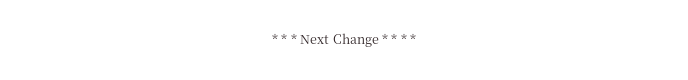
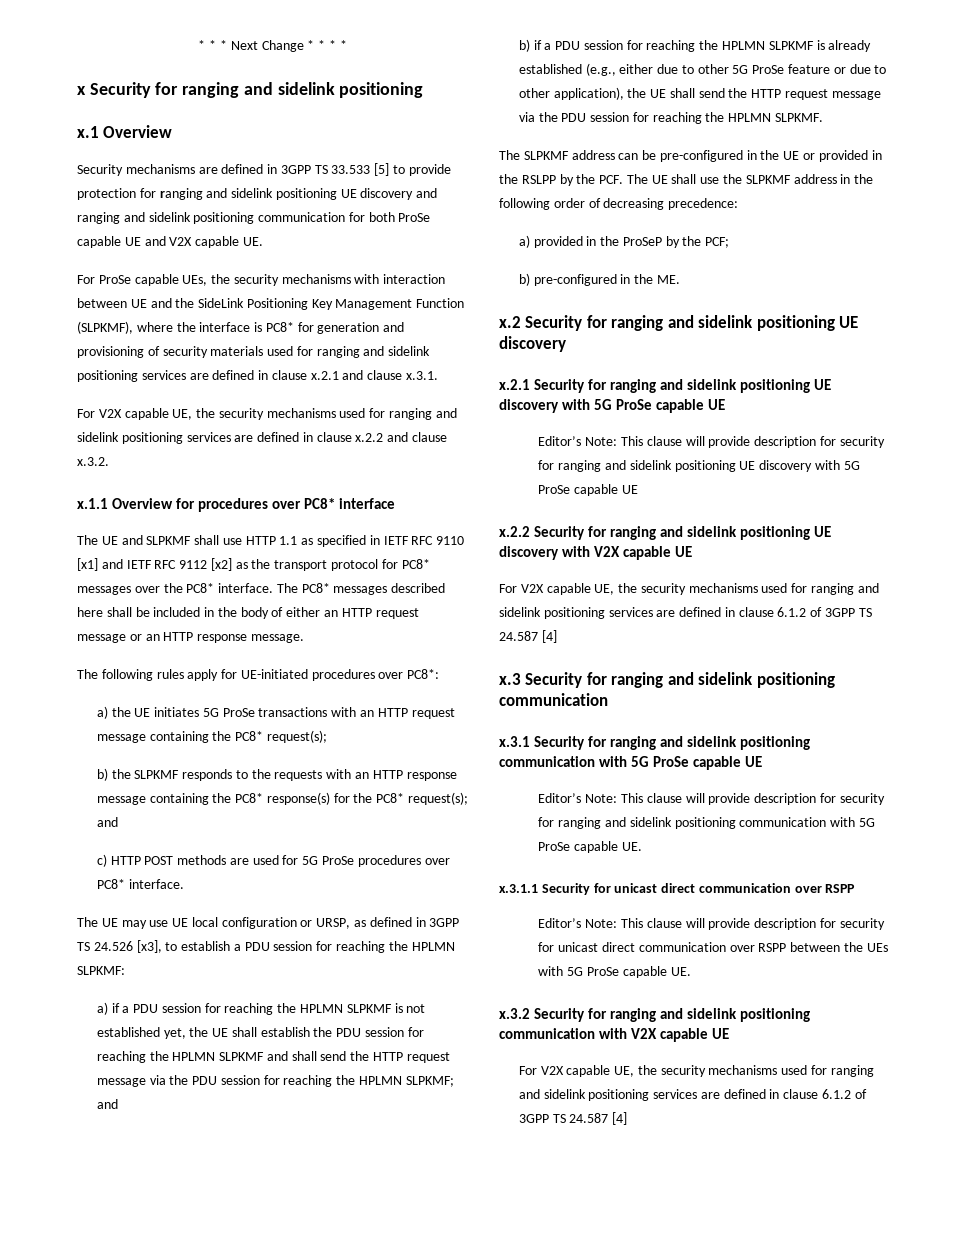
+ x Security for ranging and sidelink positioning
+ x.1 Overview
+ Security mechanisms are defined in 3GPP TS 33.533 [5] to provide protection for ranging and sidelink positioning UE discovery and ranging and sidelink positioning communication for both ProSe capable UE and V2X capable UE.
+ For ProSe capable UEs, the security mechanisms with interaction between UE and the SideLink Positioning Key Management Function (SLPKMF), where the interface is PC8* for generation and provisioning of security materials used for ranging and sidelink positioning services are defined in clause x.2.1 and clause x.3.1.
+ For V2X capable UE, the security mechanisms used for ranging and sidelink positioning services are defined in clause x.2.2 and clause x.3.2.
+ x.1.1 Overview for procedures over PC8* interface
+ The UE and SLPKMF shall use HTTP 1.1 as specified in IETF RFC 9110 [x1] and IETF RFC 9112 [x2] as the transport protocol for PC8* messages over the PC8* interface. The PC8* messages described here shall be included in the body of either an HTTP request message or an HTTP response message.
+ The following rules apply for UE-initiated procedures over PC8*:
+ a) the UE initiates 5G ProSe transactions with an HTTP request message containing the PC8* request(s);
+ b) the SLPKMF responds to the requests with an HTTP response message containing the PC8* response(s) for the PC8* request(s); and
+ c) HTTP POST methods are used for 5G ProSe procedures over PC8* interface.
+ The UE may use UE local configuration or URSP, as defined in 3GPP TS 24.526 [x3], to establish a PDU session for reaching the HPLMN SLPKMF:
+ a) if a PDU session for reaching the HPLMN SLPKMF is not established yet, the UE shall establish the PDU session for reaching the HPLMN SLPKMF and shall send the HTTP request message via the PDU session for reaching the HPLMN SLPKMF; and
+ b) if a PDU session for reaching the HPLMN SLPKMF is already established (e.g., either due to other 5G ProSe feature or due to other application), the UE shall send the HTTP request message via the PDU session for reaching the HPLMN SLPKMF.
+ The SLPKMF address can be pre-configured in the UE or provided in the RSLPP by the PCF. The UE shall use the SLPKMF address in the following order of decreasing precedence:
+ a) provided in the ProSeP by the PCF;
+ b) pre-configured in the ME.
+ x.2 Security for ranging and sidelink positioning UE discovery
+ x.2.1 Security for ranging and sidelink positioning UE discovery with 5G ProSe capable UE
+ Editor’s Note: This clause will provide description for security for ranging and sidelink positioning UE discovery with 5G ProSe capable UE
+ x.2.2 Security for ranging and sidelink positioning UE discovery with V2X capable UE
+ For V2X capable UE, the security mechanisms used for ranging and sidelink positioning services are defined in clause 6.1.2 of 3GPP TS 24.587 [4]
+ x.3 Security for ranging and sidelink positioning communication
+ x.3.1 Security for ranging and sidelink positioning communication with 5G ProSe capable UE
+ Editor’s Note: This clause will provide description for security for ranging and sidelink positioning communication with 5G ProSe capable UE.
+ x.3.1.1 Security for unicast direct communication over RSPP
+ Editor’s Note: This clause will provide description for security for unicast direct communication over RSPP between the UEs with 5G ProSe capable UE.
+ x.3.2 Security for ranging and sidelink positioning communication with V2X capable UE
+ For V2X capable UE, the security mechanisms used for ranging and sidelink positioning services are defined in clause 6.1.2 of 3GPP TS 24.587 [4]

